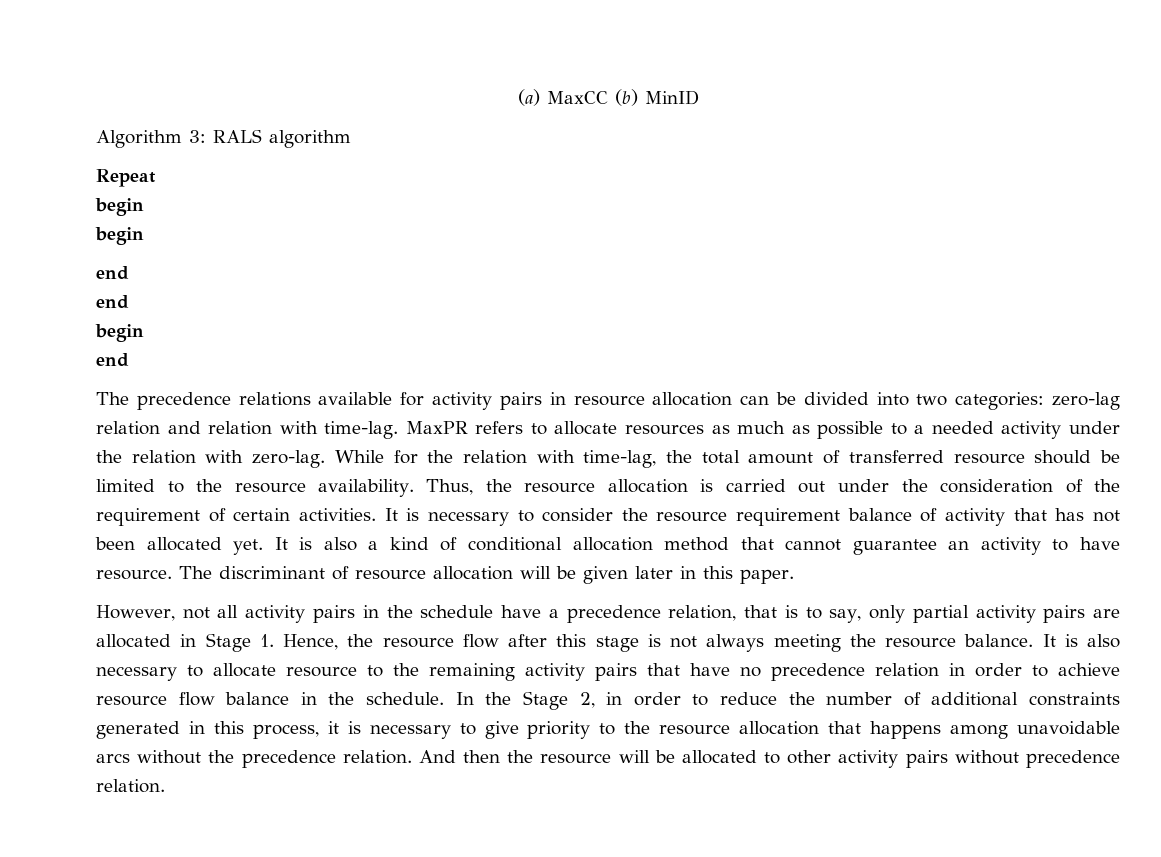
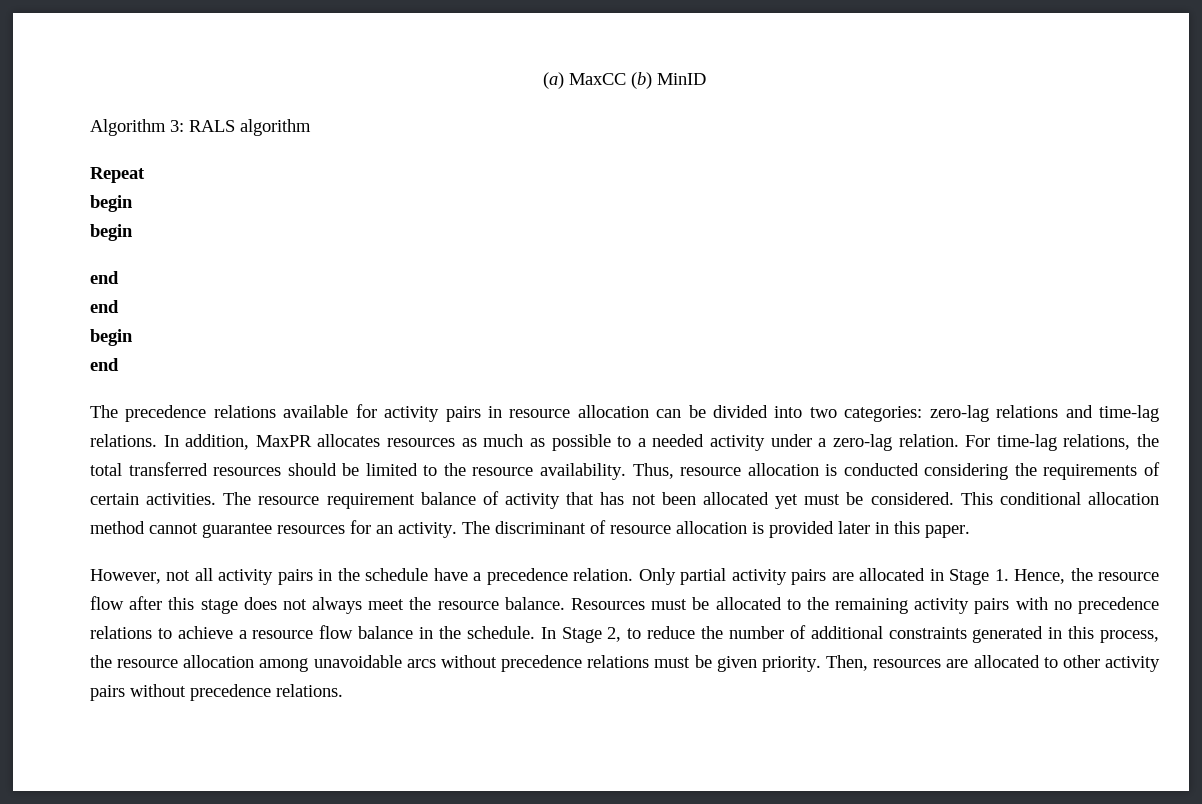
- The precedence relations available for activity pairs in resource allocation can be divided into two categories: zero-lag relation and relation with time-lag. MaxPR refers to allocate resources as much as possible to a needed activity under the relation with zero-lag. While for the relation with time-lag, the total amount of transferred resource should be limited to the resource availability.
+ The precedence relations available for activity pairs in resource allocation can be divided into two categories: zero-lag relations and time-lag relations. In addition, MaxPR allocates resources as much as possible to a needed activity under a zero-lag relation. For time-lag relations, the total transferred resources should be limited to the resource availability.
- Thus, the resource allocation is carried out under the consideration of the requirement of certain activities. It is necessary to consider the resource requirement balance of activity that has not been allocated yet. It is also a kind of conditional allocation method that cannot guarantee an activity to have resource.
+ Thus, resource allocation is conducted considering the requirements of certain activities. The resource requirement balance of activity that has not been allocated yet must be considered. This conditional allocation method cannot guarantee resources for an activity.
- The discriminant of resource allocation will be given later in this paper.
+ The discriminant of resource allocation is provided later in this paper.
- However, not all activity pairs in the schedule have a precedence relation, that is to say, only partial activity pairs are allocated in Stage 1. Hence, the resource flow after this stage is not always meeting the resource balance.
+ However, not all activity pairs in the schedule have a precedence relation. Only partial activity pairs are allocated in Stage 1. Hence, the resource flow after this stage does not always meet the resource balance.
- It is also necessary to allocate resource to the remaining activity pairs that have no precedence relation in order to achieve resource flow balance in the schedule.
+ Resources must be allocated to the remaining activity pairs with no precedence relations to achieve a resource flow balance in the schedule.
- In the Stage 2, in order to reduce the number of additional constraints generated in this process, it is necessary to give priority to the resource allocation that happens among unavoidable arcs without the precedence relation. And then the resource will be allocated to other activity pairs without precedence relation.
+ In Stage 2, to reduce the number of additional constraints generated in this process, the resource allocation among unavoidable arcs without precedence relations must be given priority. Then, resources are allocated to other activity pairs without precedence relations.

